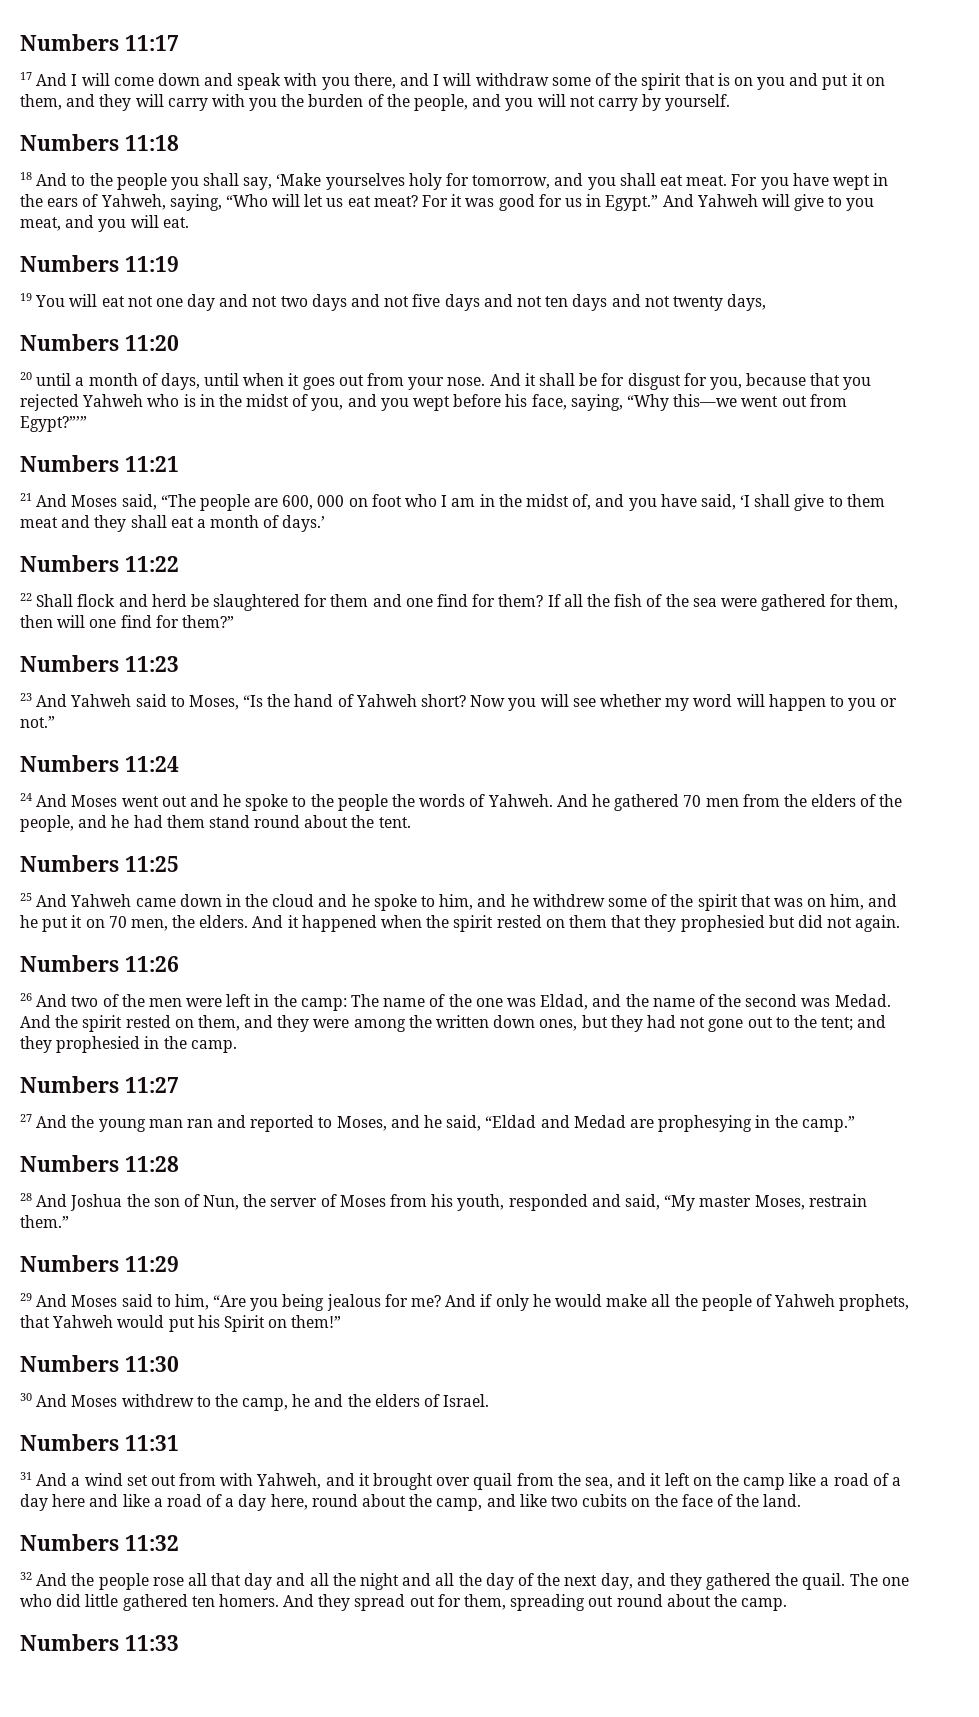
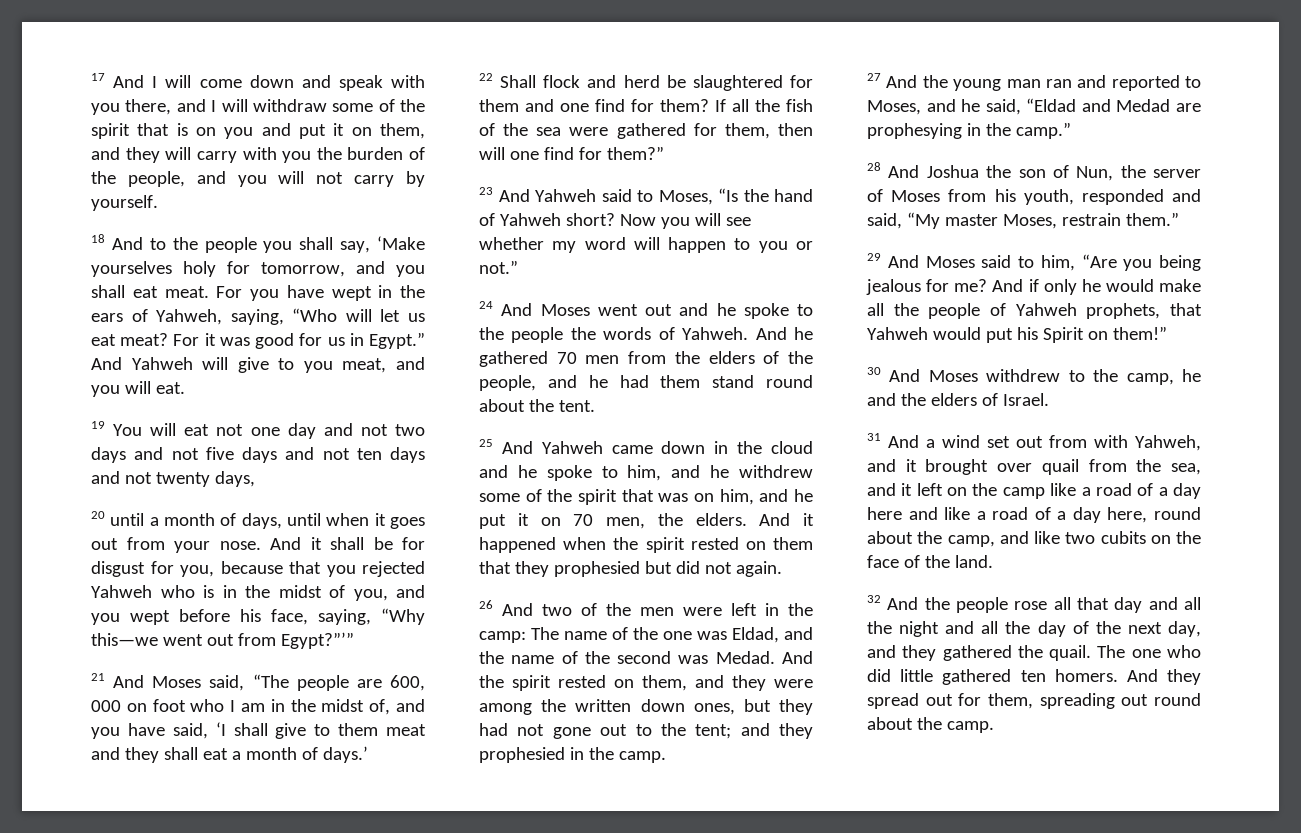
- Numbers 11:17
- Numbers 11:18
- Numbers 11:19
- Numbers 11:20
- Numbers 11:21
- Numbers 11:22
- Numbers 11:23
- Numbers 11:24
- Numbers 11:25
- Numbers 11:26
- Numbers 11:27
- Numbers 11:28
- Numbers 11:29
- Numbers 11:30
- Numbers 11:31
- Numbers 11:32
- Numbers 11:33

